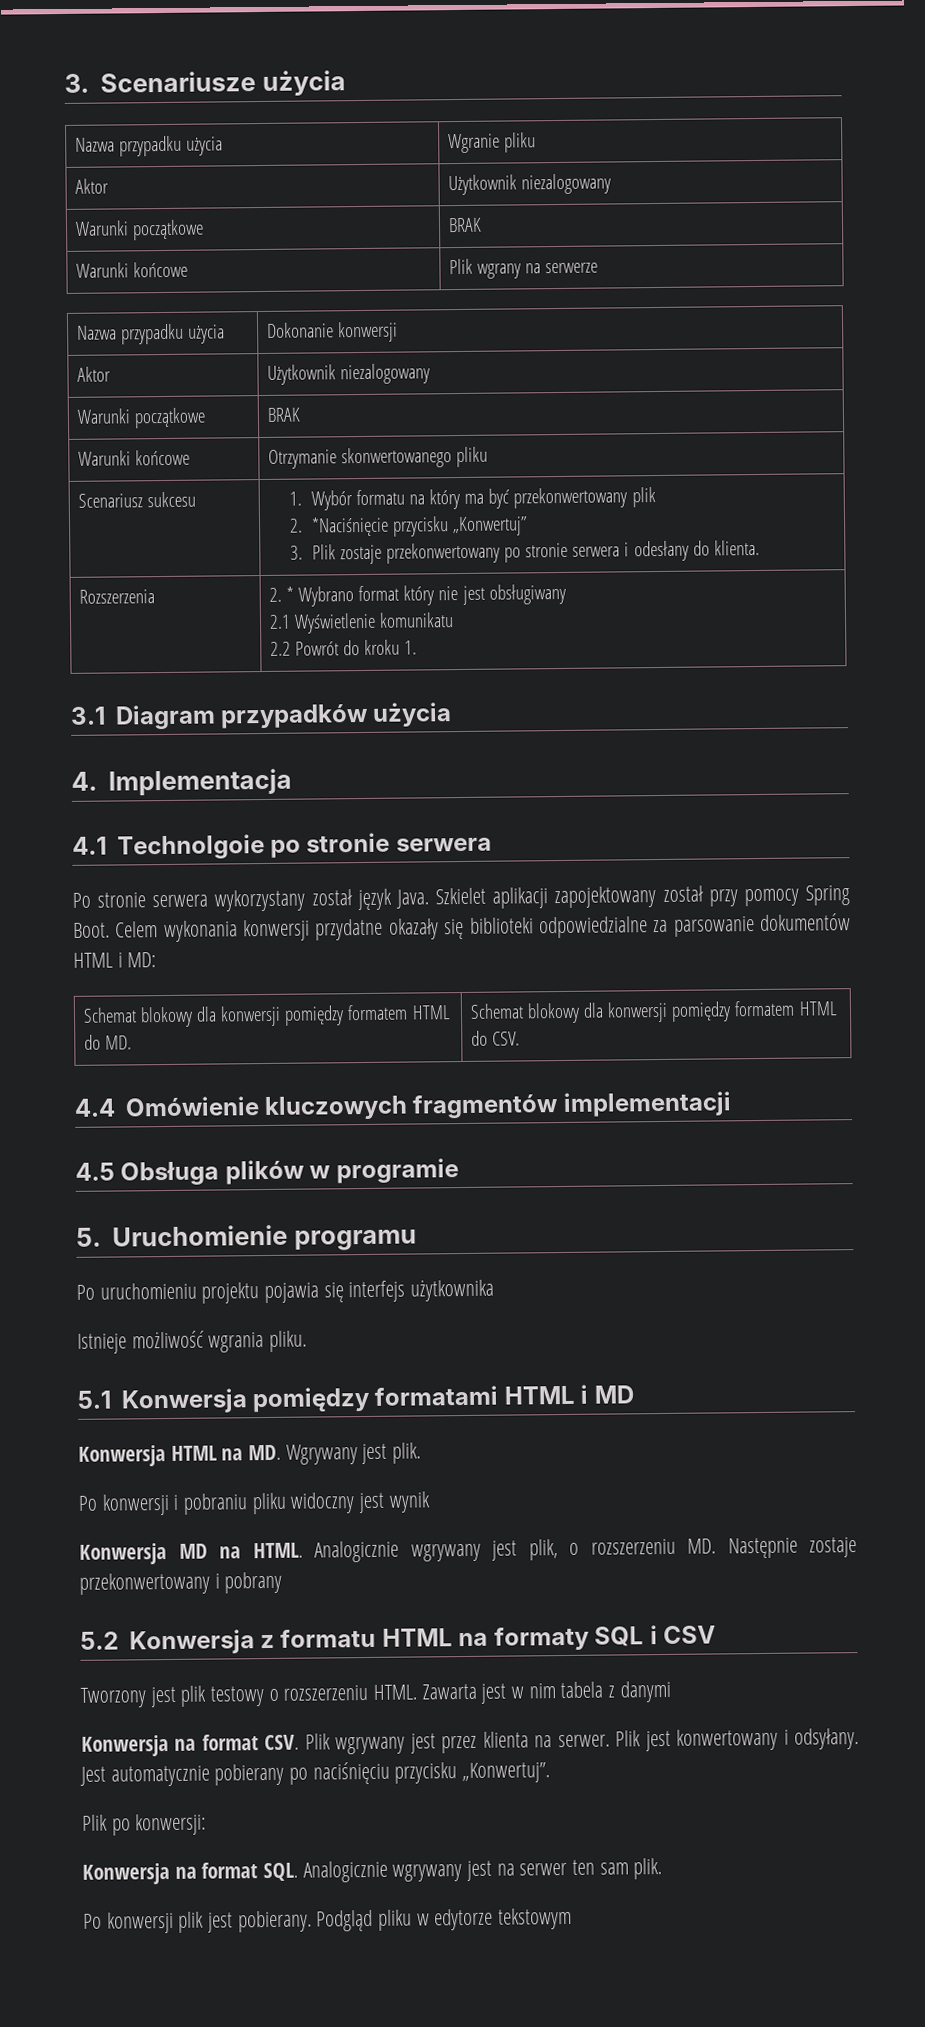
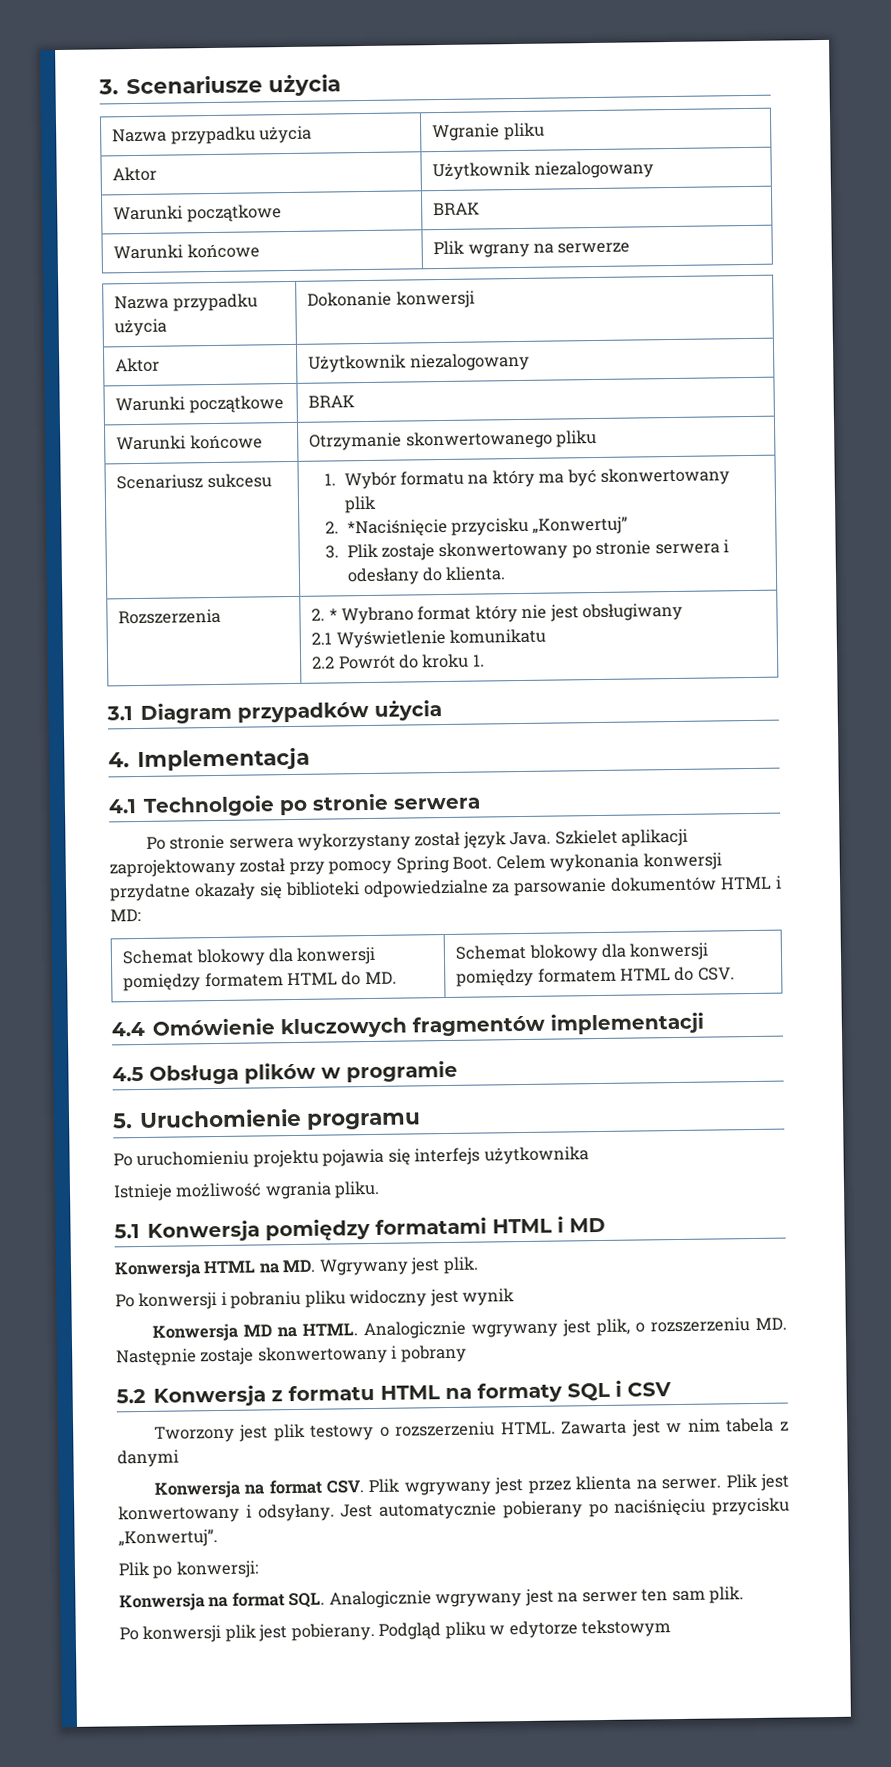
- Scenariusz sukcesu | 1. Wybór formatu na który ma być przekonwertowany plik
+ Scenariusz sukcesu | 1. Wybór formatu na który ma być skonwertowany plik
  2. *Naciśnięcie przycisku „Konwertuj”
- 3. Plik zostaje przekonwertowany po stronie serwera i odesłany do klienta.
+ 3. Plik zostaje skonwertowany po stronie serwera i odesłany do klienta.
- Szkielet aplikacji zapojektowany został przy pomocy Spring Boot.
+ Szkielet aplikacji zaprojektowany został przy pomocy Spring Boot.
- Analogicznie wgrywany jest plik, o rozszerzeniu MD. Następnie zostaje przekonwertowany i pobrany
+ Analogicznie wgrywany jest plik, o rozszerzeniu MD. Następnie zostaje skonwertowany i pobrany

